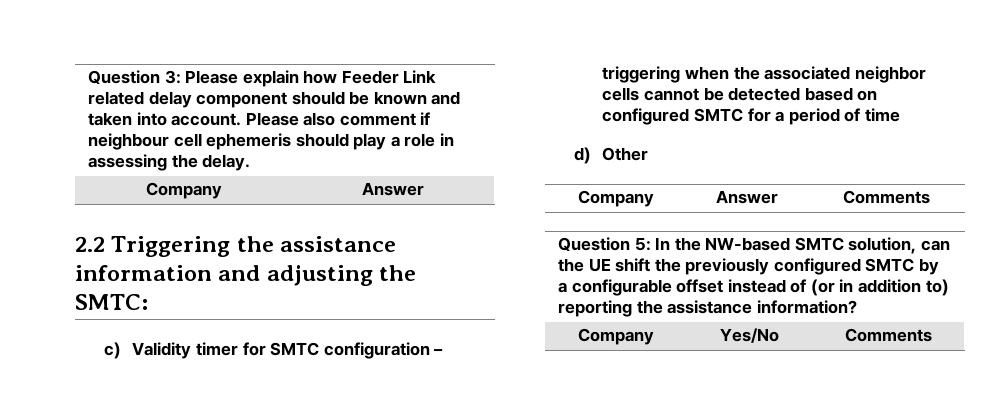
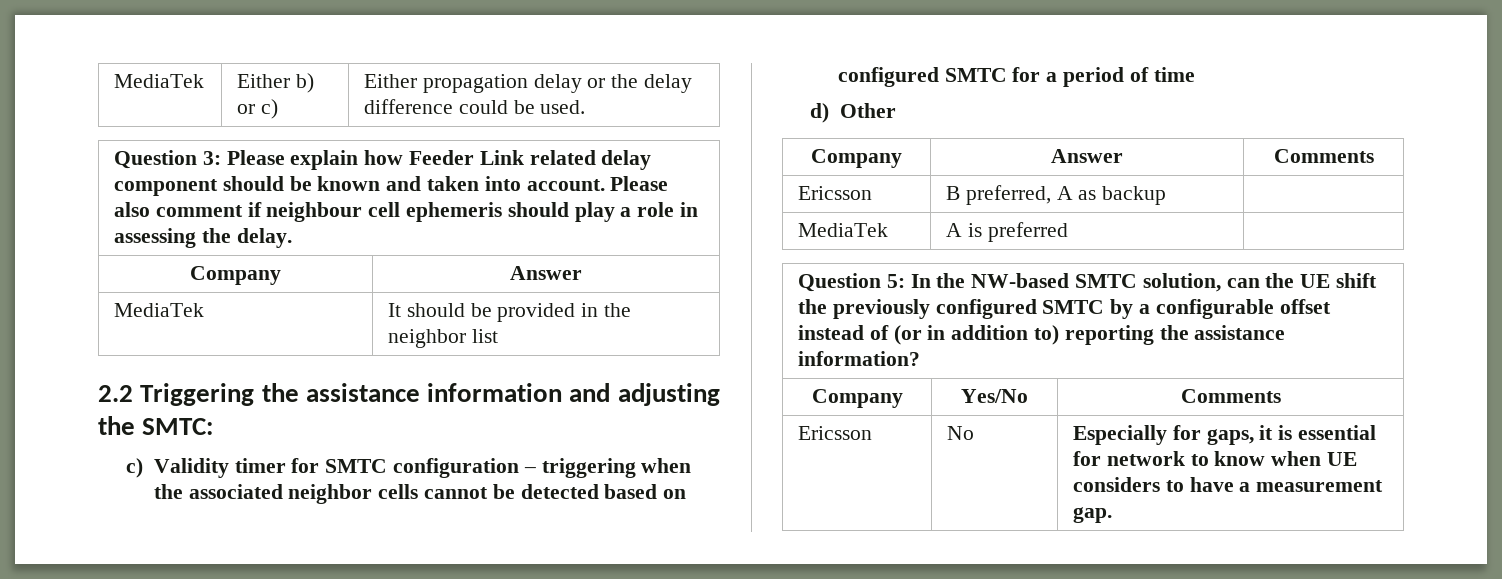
+ MediaTek | Either b) or c) | Either propagation delay or the delay difference could be used.
+ MediaTek | It should be provided in the neighbor list
+ Ericsson | B preferred, A as backup |
+ MediaTek | A is preferred |
+ Ericsson | No | Especially for gaps, it is essential for network to know when UE considers to have a measurement gap.

